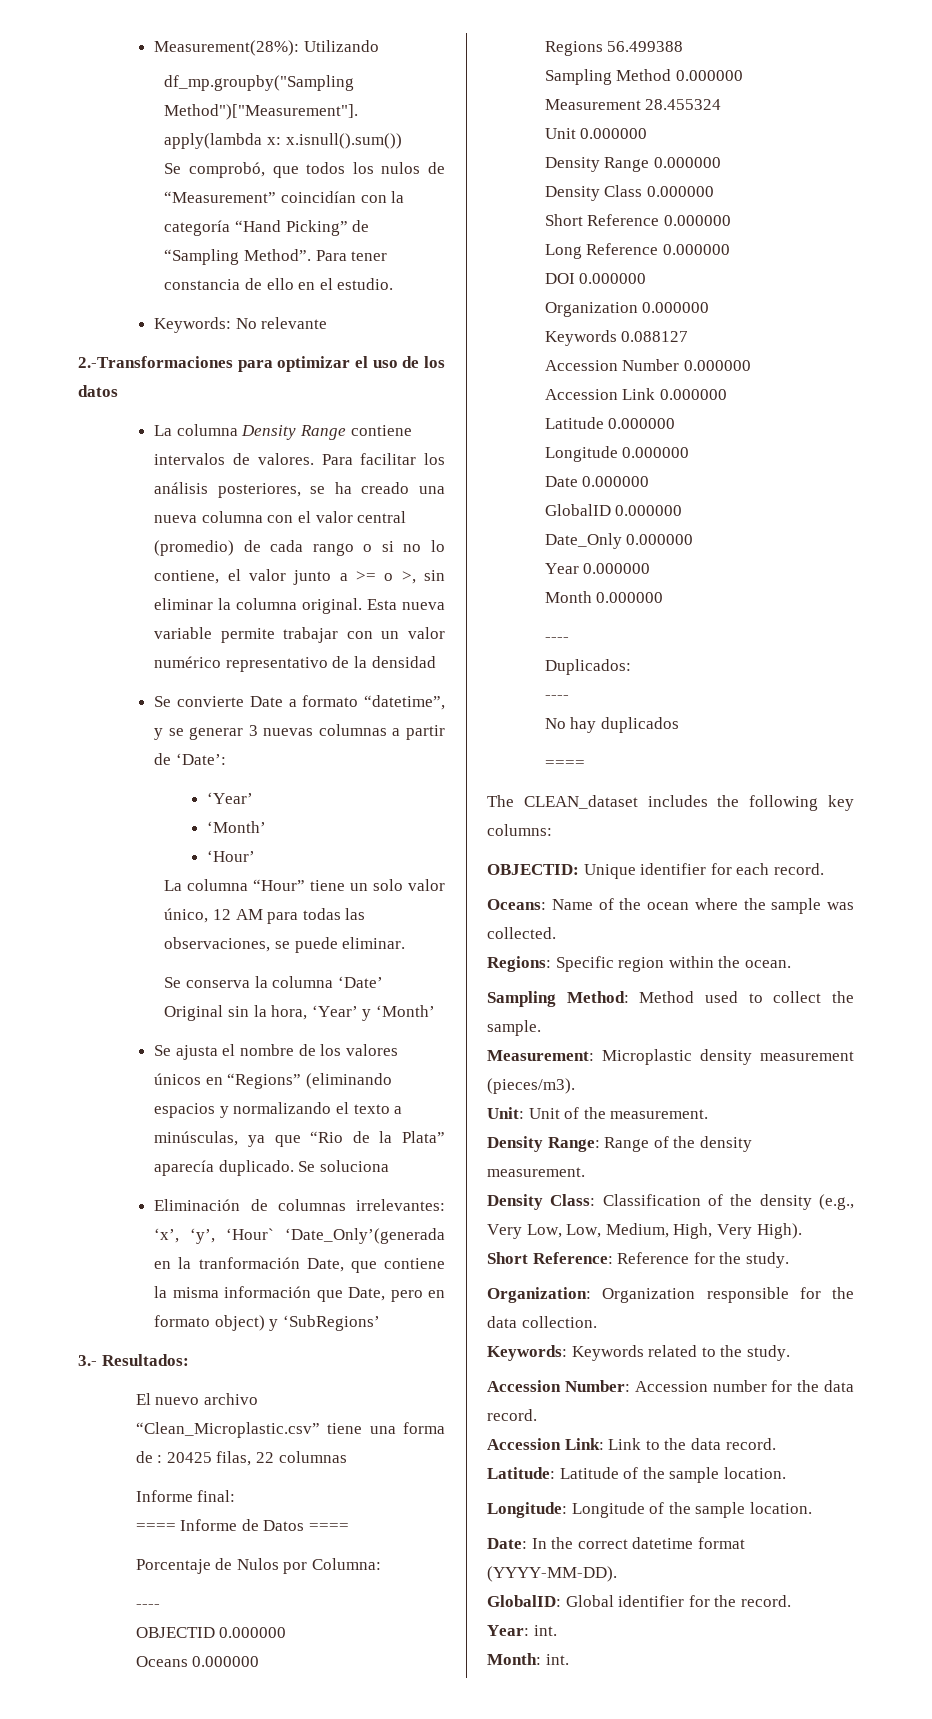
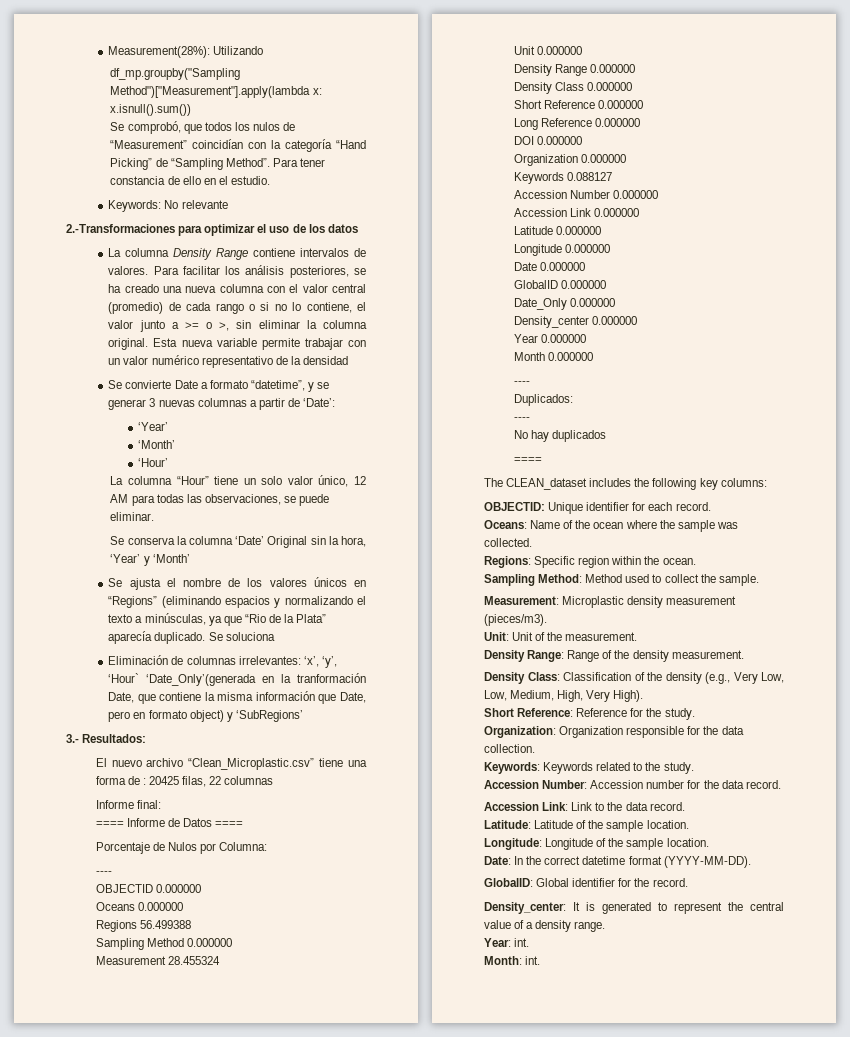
+ Density_center 0.000000
+ Density_center: It is generated to represent the central value of a density range.

